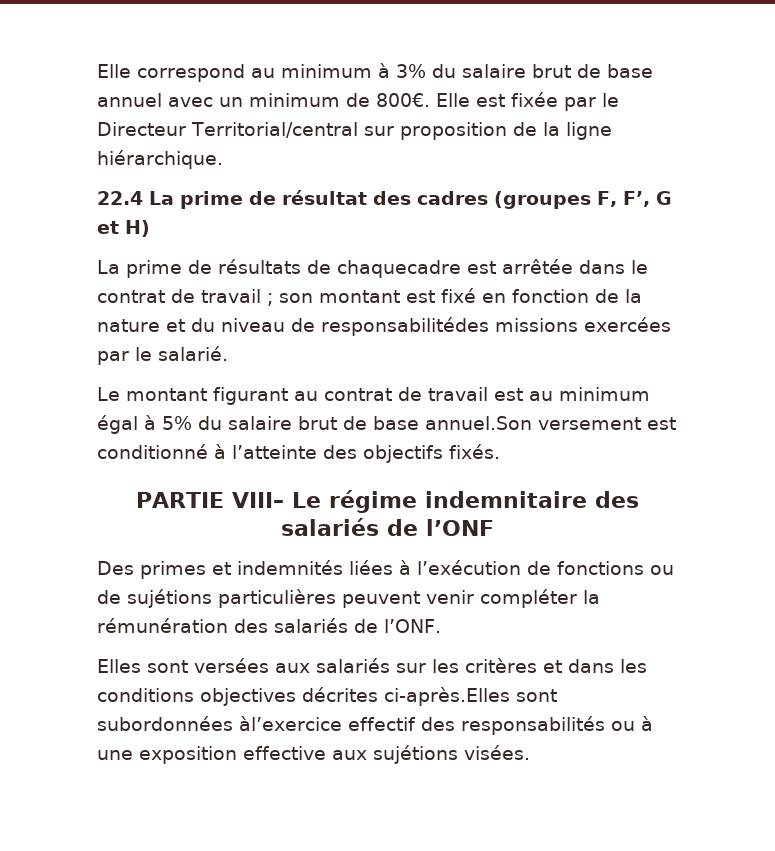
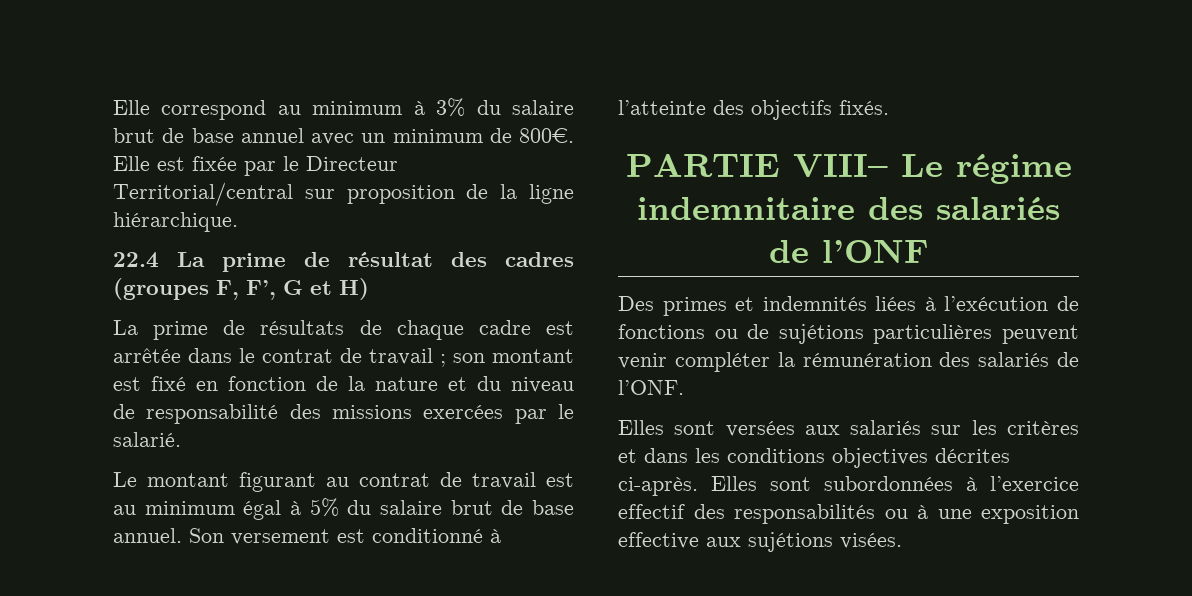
- La prime de résultats de chaquecadre est arrêtée dans le contrat de travail ; son montant est fixé en fonction de la nature et du niveau de responsabilitédes missions exercées par le salarié.
+ La prime de résultats de chaque cadre est arrêtée dans le contrat de travail ; son montant est fixé en fonction de la nature et du niveau de responsabilité des missions exercées par le salarié.
- Le montant figurant au contrat de travail est au minimum égal à 5% du salaire brut de base annuel.Son versement est conditionné à l’atteinte des objectifs fixés.
+ Le montant figurant au contrat de travail est au minimum égal à 5% du salaire brut de base annuel. Son versement est conditionné à l’atteinte des objectifs fixés.
- Elles sont versées aux salariés sur les critères et dans les conditions objectives décrites ci-après.Elles sont subordonnées àl’exercice effectif des responsabilités ou à une exposition effective aux sujétions visées.
+ Elles sont versées aux salariés sur les critères et dans les conditions objectives décrites ci-après. Elles sont subordonnées à l’exercice effectif des responsabilités ou à une exposition effective aux sujétions visées.

